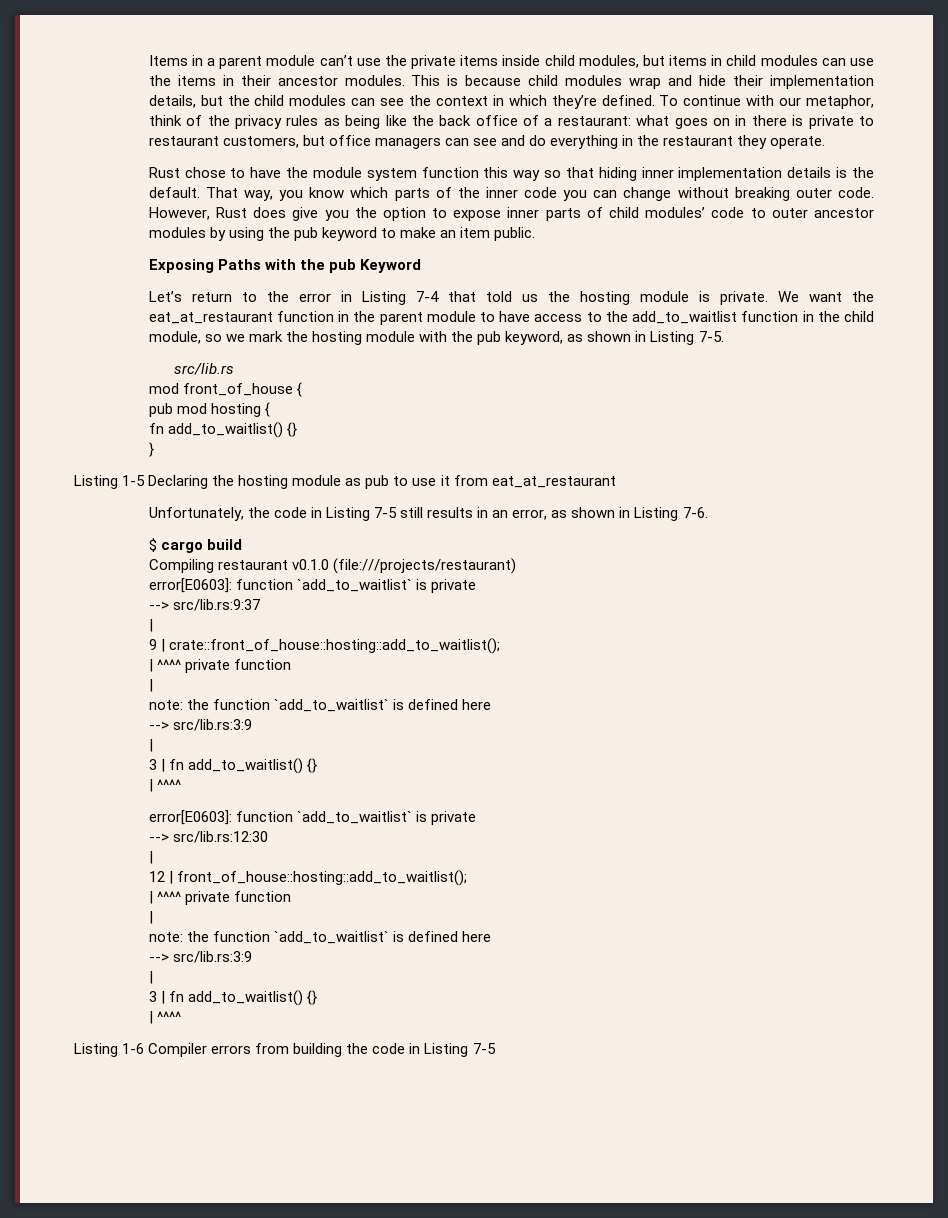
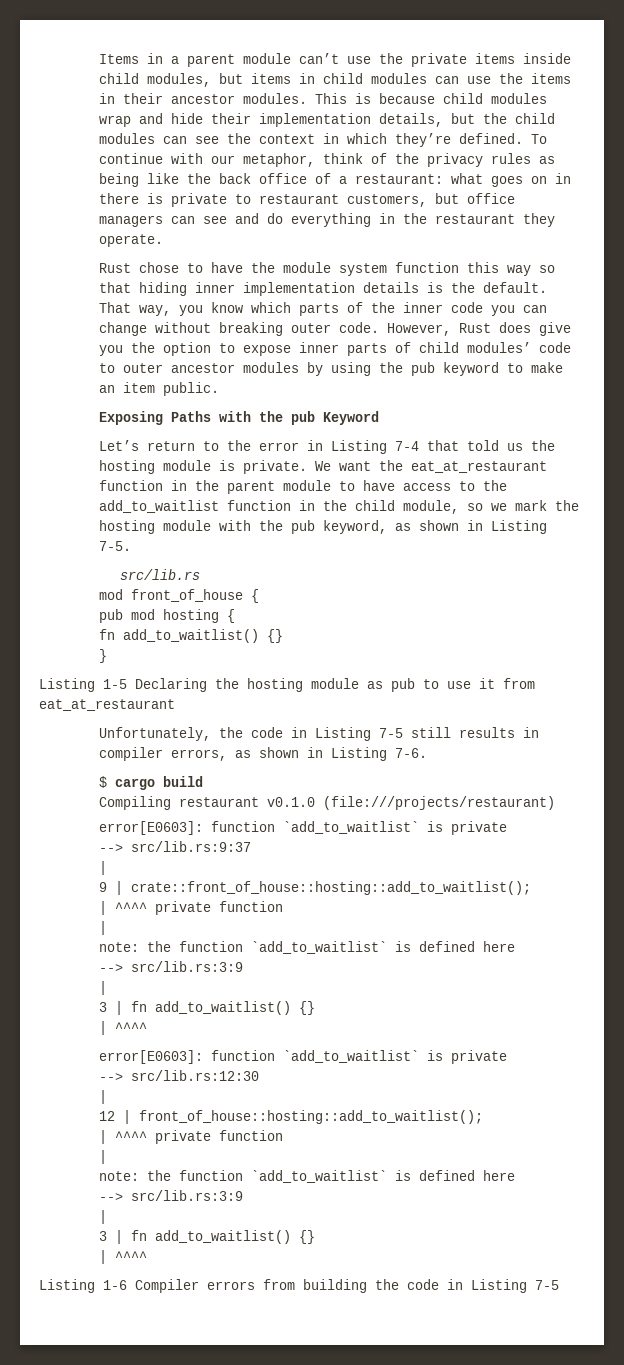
- Unfortunately, the code in Listing 7-5 still results in an error, as shown in Listing 7-6.
+ Unfortunately, the code in Listing 7-5 still results in compiler errors, as shown in Listing 7-6.

